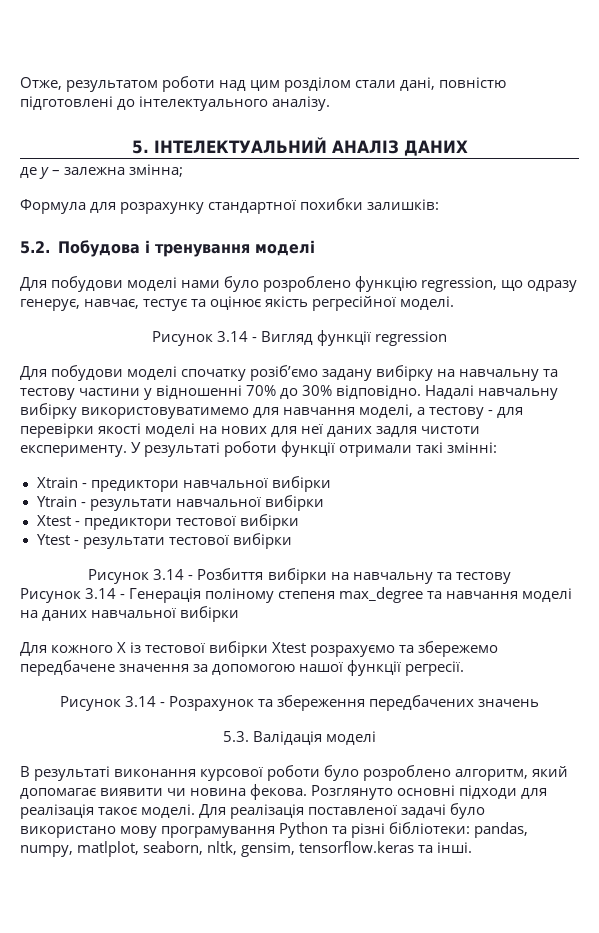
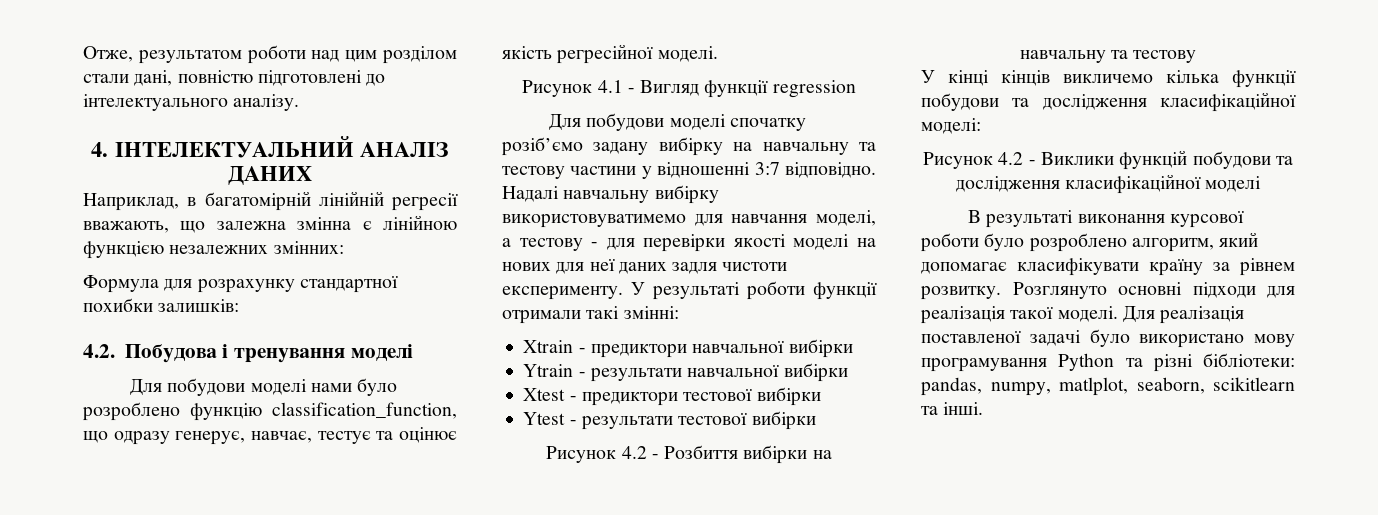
- 5. ІНТЕЛЕКТУАЛЬНИЙ АНАЛІЗ ДАНИХ
+ 4. ІНТЕЛЕКТУАЛЬНИЙ АНАЛІЗ ДАНИХ
- де у – залежна змінна;
+ Наприклад, в багатомірній лінійній регресії вважають, що залежна змінна є лінійною функцією незалежних змінних:
- 5.2. Побудова і тренування моделі
+ 4.2. Побудова і тренування моделі
- Для побудови моделі нами було розроблено функцію regression, що одразу генерує, навчає, тестує та оцінює якість регресійної моделі.
+ Для побудови моделі нами було розроблено функцію classification_function, що одразу генерує, навчає, тестує та оцінює якість регресійної моделі.
- Рисунок 3.14 - Вигляд функції regression
+ Рисунок 4.1 - Вигляд функції regression
- Для побудови моделі спочатку розіб’ємо задану вибірку на навчальну та тестову частини у відношенні 70% до 30% відповідно.
+ Для побудови моделі спочатку розіб’ємо задану вибірку на навчальну та тестову частини у відношенні 3:7 відповідно.
- Рисунок 3.14 - Розбиття вибірки на навчальну та тестову
+ Рисунок 4.2 - Розбиття вибірки на навчальну та тестову
- Рисунок 3.14 - Генерація поліному степеня max_degree та навчання моделі на даних навчальної вибірки
- Для кожного X із тестової вибірки Xtest розрахуємо та збережемо передбачене значення за допомогою нашої функції регресії.
- Рисунок 3.14 - Розрахунок та збереження передбачених значень
- 5.3. Валідація моделі
+ У кінці кінців викличемо кілька функції побудови та дослідження класифікаційної моделі:
+ Рисунок 4.2 - Виклики функцій побудови та дослідження класифікаційної моделі
- В результаті виконання курсової роботи було розроблено алгоритм, який допомагає виявити чи новина фекова.
+ В результаті виконання курсової роботи було розроблено алгоритм, який допомагає класифікувати країну за рівнем розвитку.
- Розглянуто основні підходи для реалізація такоє моделі.
+ Розглянуто основні підходи для реалізація такої моделі.
- Для реалізація поставленої задачі було використано мову програмування Python та різні бібліотеки: pandas, numpy, matlplot, seaborn, nltk, gensim, tensorflow.keras та інші.
+ Для реалізація поставленої задачі було використано мову програмування Python та різні бібліотеки: pandas, numpy, matlplot, seaborn, scikitlearn та інші.

